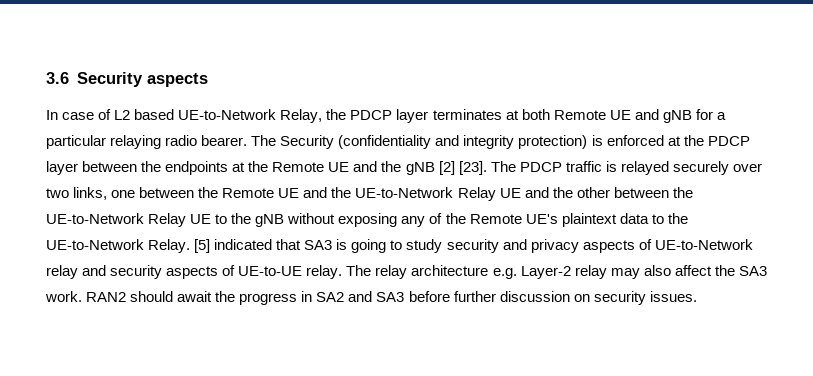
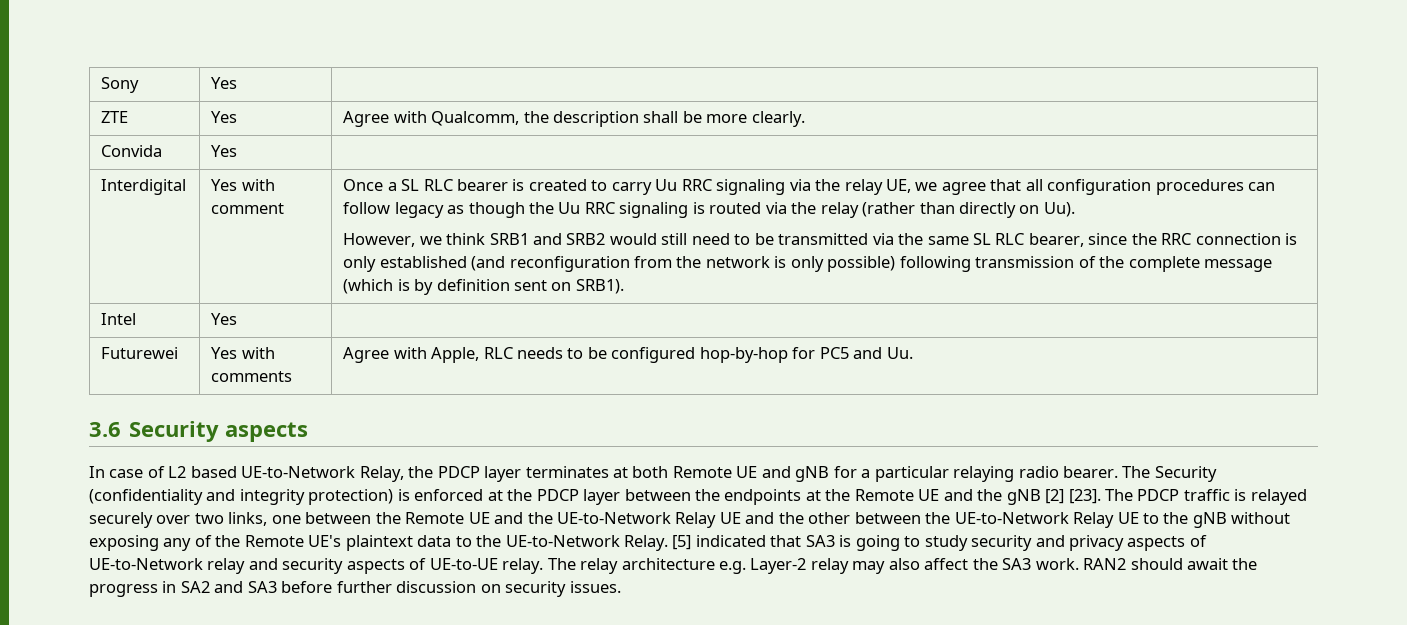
+ Sony | Yes |
+ ZTE | Yes | Agree with Qualcomm, the description shall be more clearly.
+ Convida | Yes |
+ Interdigital | Yes with comment | Once a SL RLC bearer is created to carry Uu RRC signaling via the relay UE, we agree that all configuration procedures can follow legacy as though the Uu RRC signaling is routed via the relay (rather than directly on Uu).
+ However, we think SRB1 and SRB2 would still need to be transmitted via the same SL RLC bearer, since the RRC connection is only established (and reconfiguration from the network is only possible) following transmission of the complete message (which is by definition sent on SRB1).
+ Intel | Yes |
+ Futurewei | Yes with comments | Agree with Apple, RLC needs to be configured hop-by-hop for PC5 and Uu.

